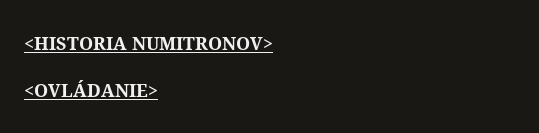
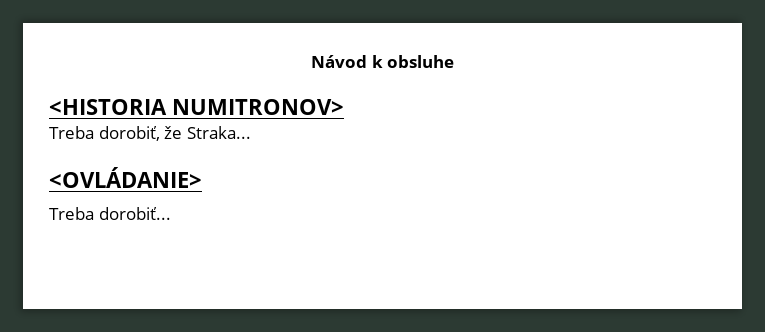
+ Návod k obsluhe
+ Treba dorobiť, že Straka...
+ Treba dorobiť...

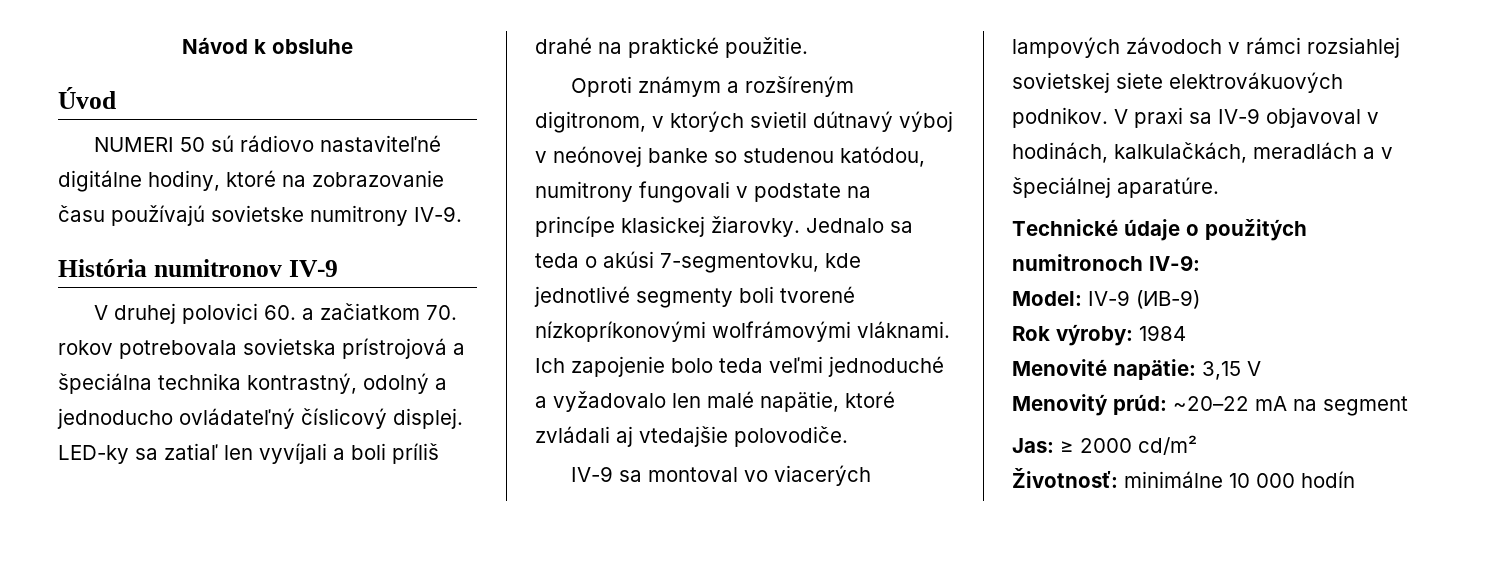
- <HISTORIA NUMITRONOV>
- Treba dorobiť, že Straka...
- <OVLÁDANIE>
- Treba dorobiť...
+ Úvod
+ NUMERI 50 sú rádiovo nastaviteľné digitálne hodiny, ktoré na zobrazovanie času používajú sovietske numitrony IV-9.
+ História numitronov IV-9
+ V druhej polovici 60. a začiatkom 70. rokov potrebovala sovietska prístrojová a špeciálna technika kontrastný, odolný a jednoducho ovládateľný číslicový displej. LED-ky sa zatiaľ len vyvíjali a boli príliš drahé na praktické použitie.
+ Oproti známym a rozšíreným digitronom, v ktorých svietil dútnavý výboj v neónovej banke so studenou katódou, numitrony fungovali v podstate na princípe klasickej žiarovky. Jednalo sa teda o akúsi 7-segmentovku, kde jednotlivé segmenty boli tvorené nízkopríkonovými wolfrámovými vláknami. Ich zapojenie bolo teda veľmi jednoduché a vyžadovalo len malé napätie, ktoré zvládali aj vtedajšie polovodiče.
+ IV-9 sa montoval vo viacerých lampových závodoch v rámci rozsiahlej sovietskej siete elektrovákuových podnikov. V praxi sa IV-9 objavoval v hodinách, kalkulačkách, meradlách a v špeciálnej aparatúre.
+ Technické údaje o použitých numitronoch IV-9:
+ Model: IV-9 (ИВ-9)
+ Rok výroby: 1984
+ Menovité napätie: 3,15 V
+ Menovitý prúd: ~20–22 mA na segment
+ Jas: ≥ 2000 cd/m²
+ Životnosť: minimálne 10 000 hodín

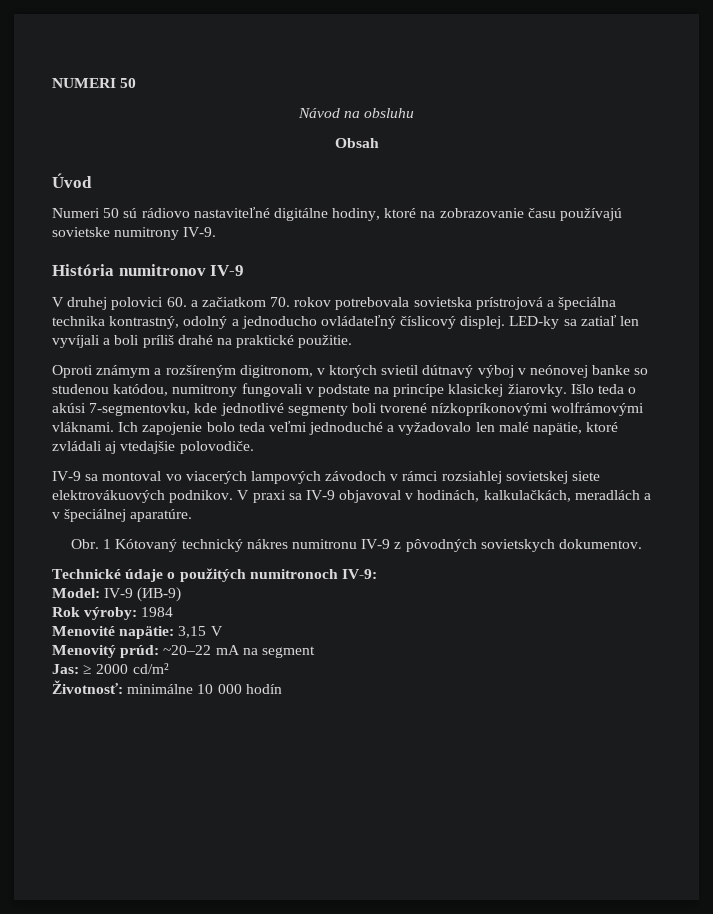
- Návod k obsluhe
+ NUMERI 50
+ Návod na obsluhu
+ Obsah
- NUMERI 50 sú rádiovo nastaviteľné digitálne hodiny, ktoré na zobrazovanie času používajú sovietske numitrony IV-9.
+ Numeri 50 sú rádiovo nastaviteľné digitálne hodiny, ktoré na zobrazovanie času používajú sovietske numitrony IV-9.
- Jednalo sa teda o akúsi 7-segmentovku, kde jednotlivé segmenty boli tvorené nízkopríkonovými wolfrámovými vláknami.
+ Išlo teda o akúsi 7-segmentovku, kde jednotlivé segmenty boli tvorené nízkopríkonovými wolfrámovými vláknami.
+ Obr. 1 Kótovaný technický nákres numitronu IV-9 z pôvodných sovietskych dokumentov.

